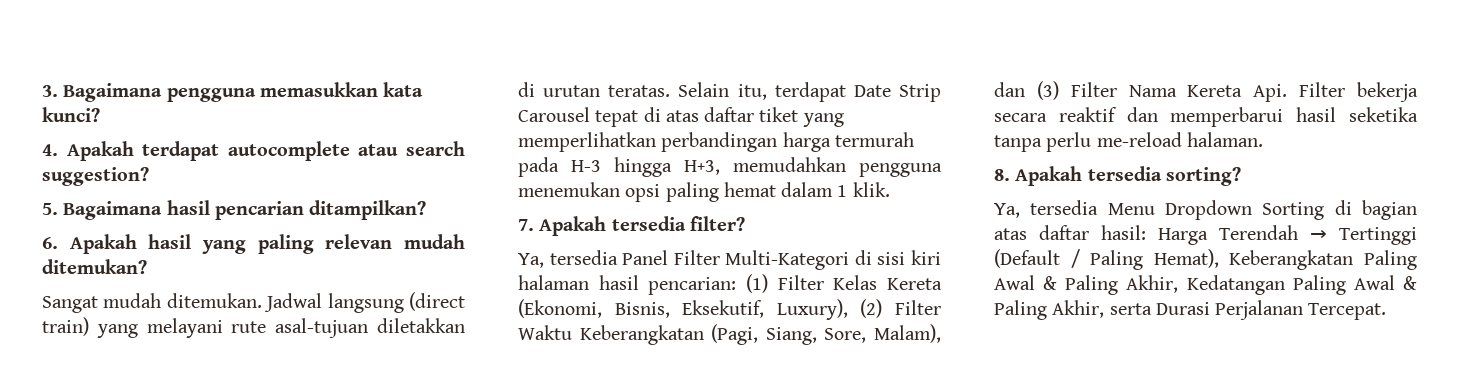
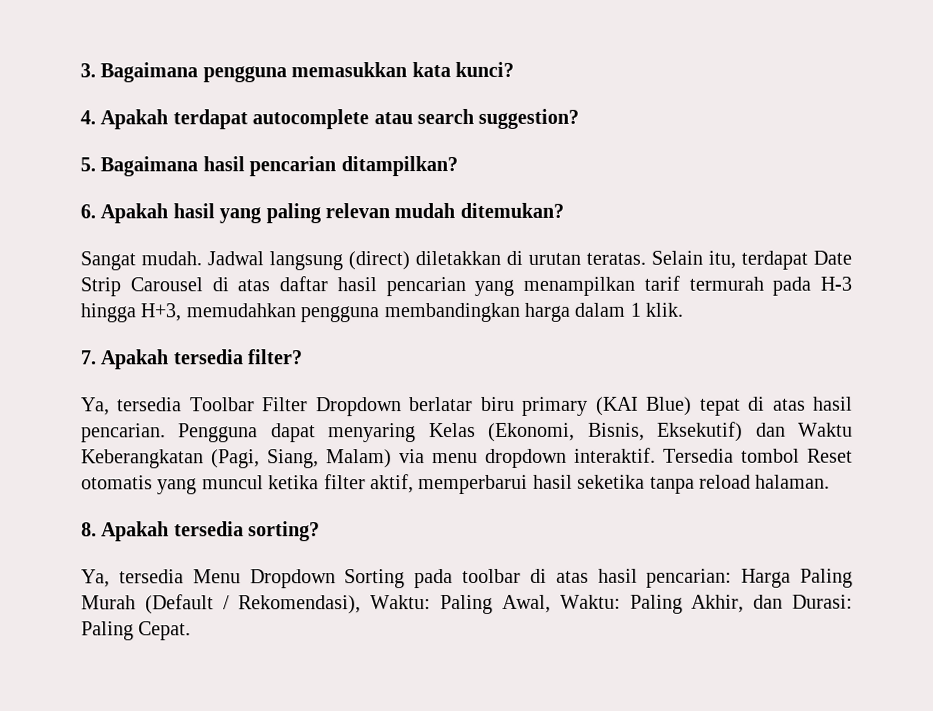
- Sangat mudah ditemukan. Jadwal langsung (direct train) yang melayani rute asal-tujuan diletakkan di urutan teratas.
+ Sangat mudah. Jadwal langsung (direct) diletakkan di urutan teratas.
- Selain itu, terdapat Date Strip Carousel tepat di atas daftar tiket yang memperlihatkan perbandingan harga termurah pada H-3 hingga H+3, memudahkan pengguna menemukan opsi paling hemat dalam 1 klik.
+ Selain itu, terdapat Date Strip Carousel di atas daftar hasil pencarian yang menampilkan tarif termurah pada H-3 hingga H+3, memudahkan pengguna membandingkan harga dalam 1 klik.
- Ya, tersedia Panel Filter Multi-Kategori di sisi kiri halaman hasil pencarian: (1) Filter Kelas Kereta (Ekonomi, Bisnis, Eksekutif, Luxury), (2) Filter Waktu Keberangkatan (Pagi, Siang, Sore, Malam), dan (3) Filter Nama Kereta Api. Filter bekerja secara reaktif dan memperbarui hasil seketika tanpa perlu me-reload halaman.
+ Ya, tersedia Toolbar Filter Dropdown berlatar biru primary (KAI Blue) tepat di atas hasil pencarian. Pengguna dapat menyaring Kelas (Ekonomi, Bisnis, Eksekutif) dan Waktu Keberangkatan (Pagi, Siang, Malam) via menu dropdown interaktif. Tersedia tombol Reset otomatis yang muncul ketika filter aktif, memperbarui hasil seketika tanpa reload halaman.
- Ya, tersedia Menu Dropdown Sorting di bagian atas daftar hasil: Harga Terendah → Tertinggi (Default / Paling Hemat), Keberangkatan Paling Awal & Paling Akhir, Kedatangan Paling Awal & Paling Akhir, serta Durasi Perjalanan Tercepat.
+ Ya, tersedia Menu Dropdown Sorting pada toolbar di atas hasil pencarian: Harga Paling Murah (Default / Rekomendasi), Waktu: Paling Awal, Waktu: Paling Akhir, dan Durasi: Paling Cepat.

